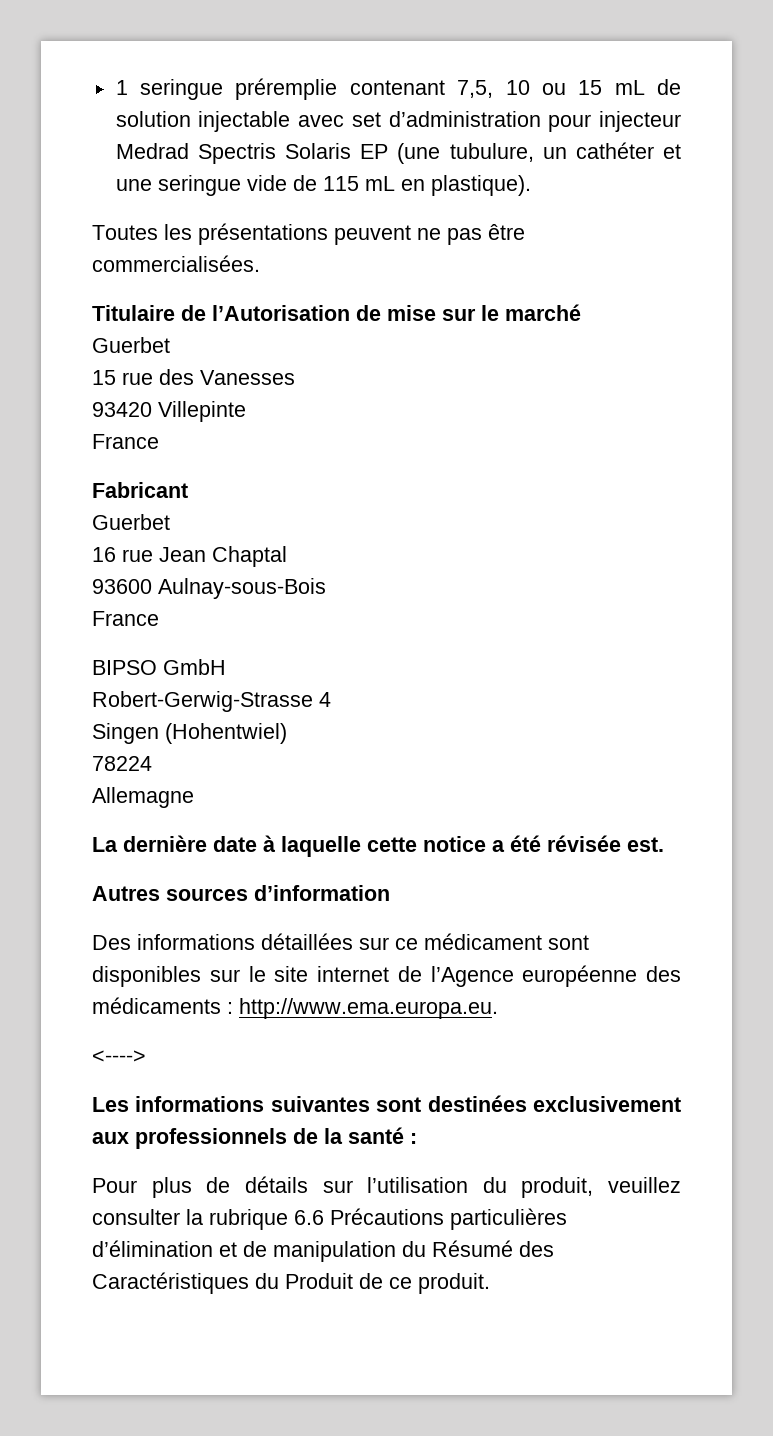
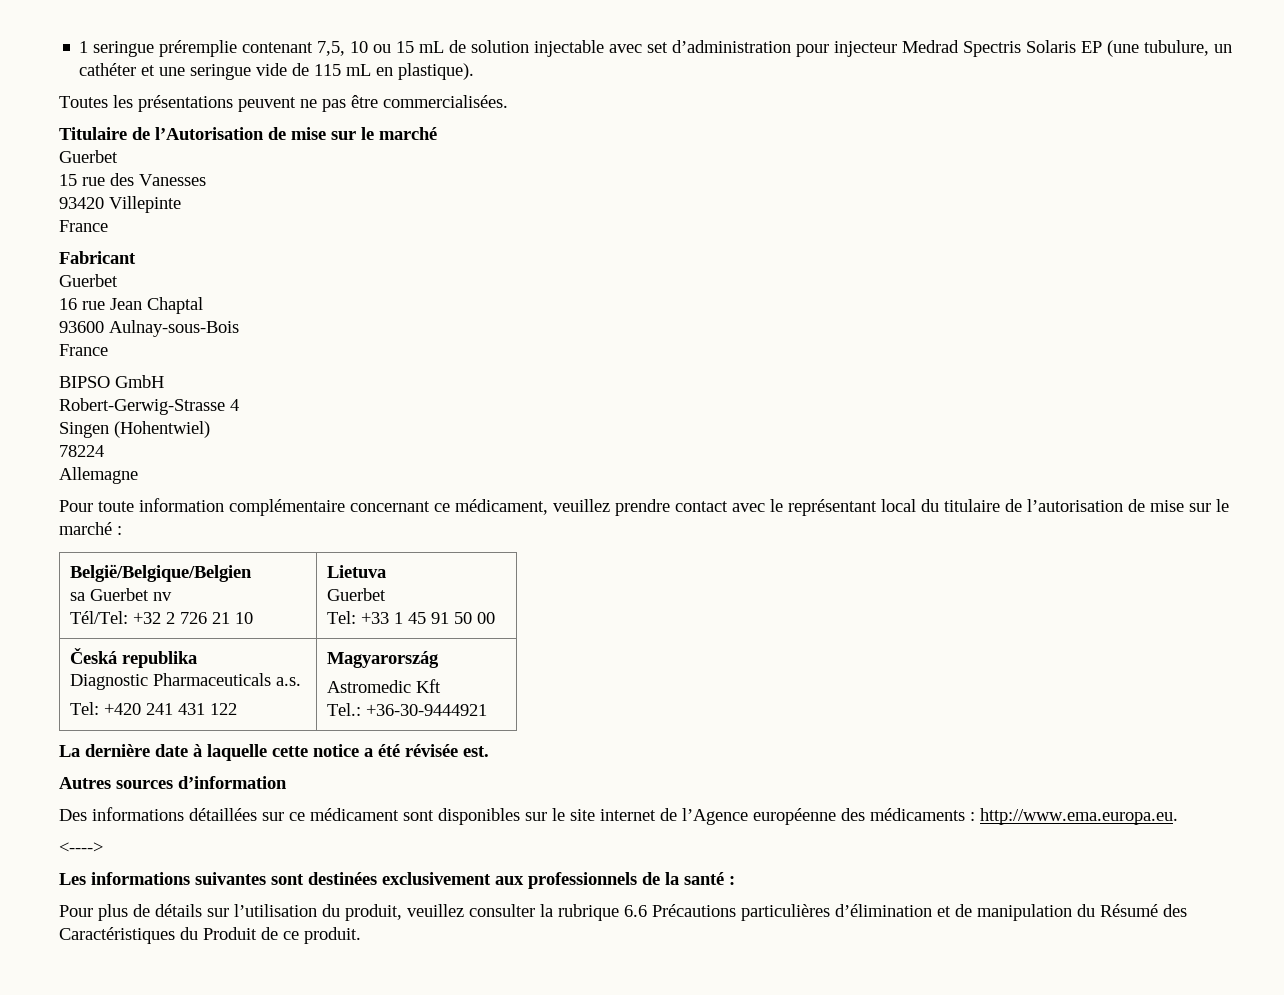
+ Pour toute information complémentaire concernant ce médicament, veuillez prendre contact avec le représentant local du titulaire de l’autorisation de mise sur le marché :
+ België/Belgique/Belgien
+ sa Guerbet nv
+ Tél/Tel: +32 2 726 21 10 | Lietuva
+ Guerbet
+ Tel: +33 1 45 91 50 00
+ Česká republika
+ Diagnostic Pharmaceuticals a.s.
+ Tel: +420 241 431 122 | Magyarország
+ Astromedic Kft
+ Tel.: +36-30-9444921

